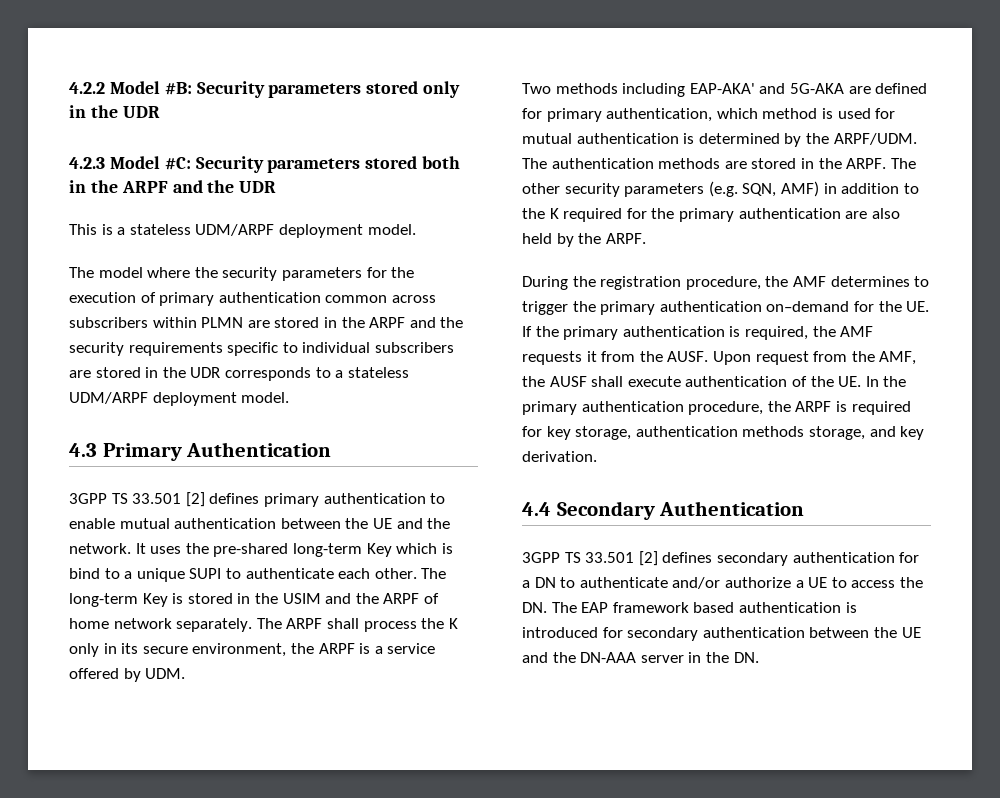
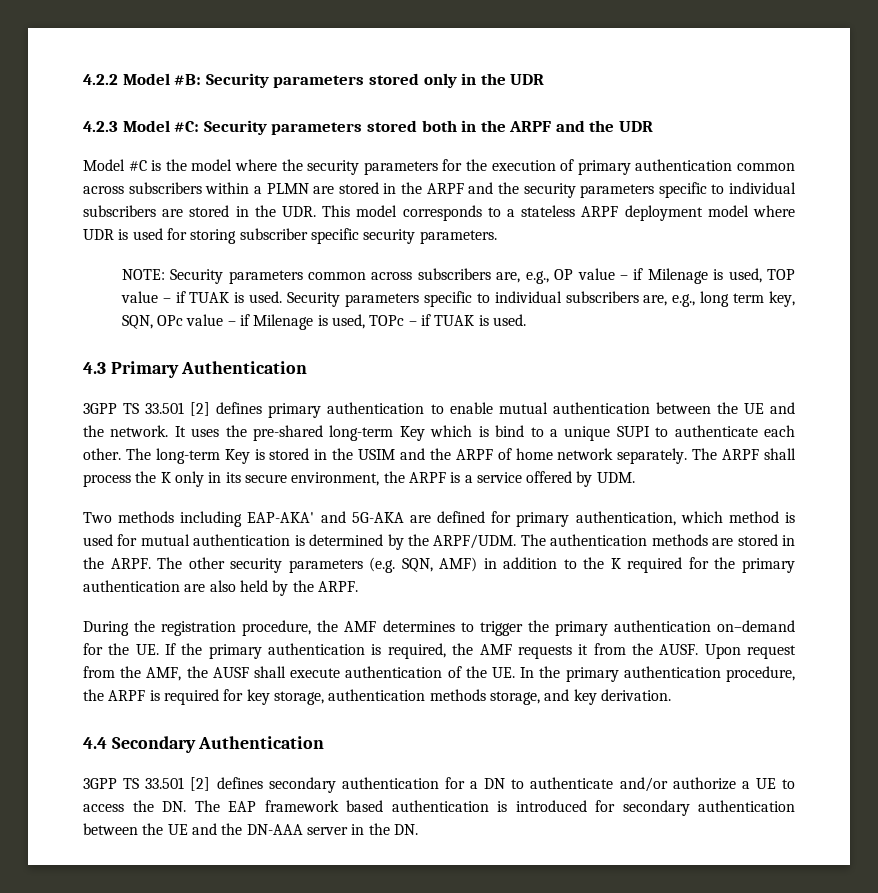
- This is a stateless UDM/ARPF deployment model.
- The model where the security parameters for the execution of primary authentication common across subscribers within PLMN are stored in the ARPF and the security requirements specific to individual subscribers are stored in the UDR corresponds to a stateless UDM/ARPF deployment model.
+ Model #C is the model where the security parameters for the execution of primary authentication common across subscribers within a PLMN are stored in the ARPF and the security parameters specific to individual subscribers are stored in the UDR. This model corresponds to a stateless ARPF deployment model where UDR is used for storing subscriber specific security parameters.
+ NOTE: Security parameters common across subscribers are, e.g., OP value – if Milenage is used, TOP value – if TUAK is used. Security parameters specific to individual subscribers are, e.g., long term key, SQN, OPc value – if Milenage is used, TOPc – if TUAK is used.

